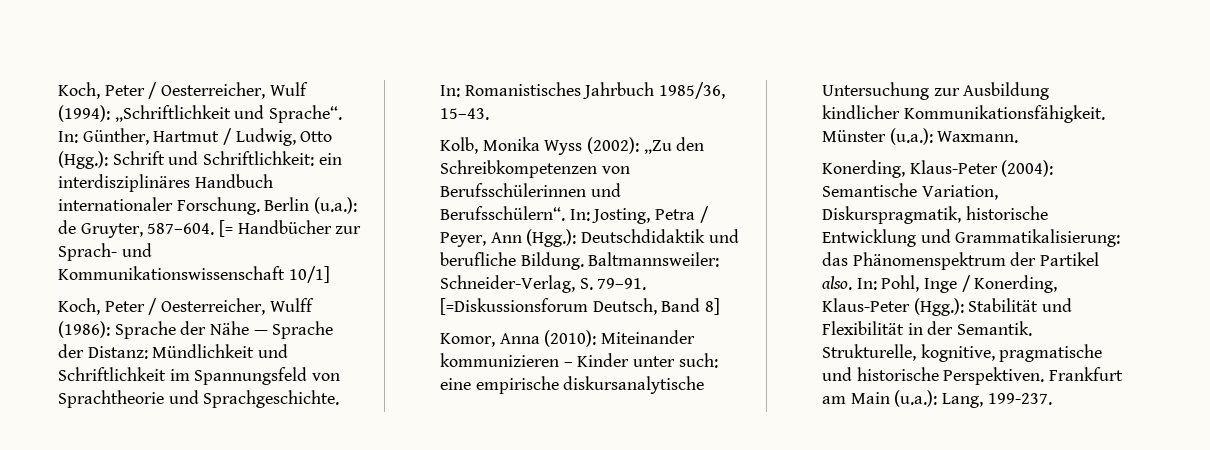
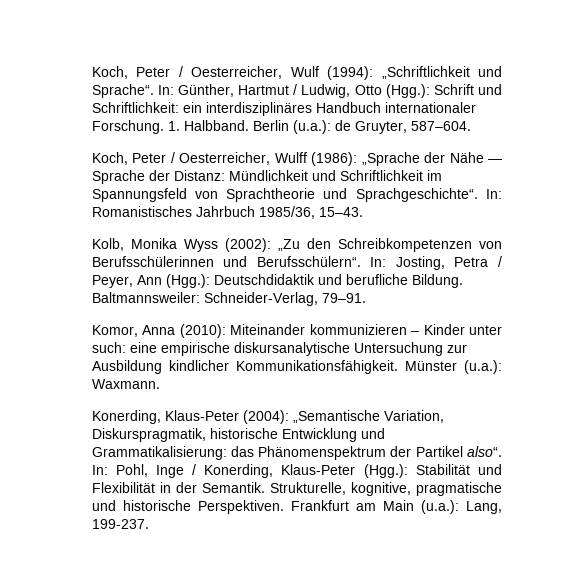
+ 1. Halbband.
- [= Handbücher zur Sprach- und Kommunikationswissenschaft 10/1]
- Koch, Peter / Oesterreicher, Wulff (1986): Sprache der Nähe — Sprache der Distanz: Mündlichkeit und Schriftlichkeit im Spannungsfeld von Sprachtheorie und Sprachgeschichte.
+ Koch, Peter / Oesterreicher, Wulff (1986): „Sprache der Nähe — Sprache der Distanz: Mündlichkeit und Schriftlichkeit im Spannungsfeld von Sprachtheorie und Sprachgeschichte“.
- Baltmannsweiler: Schneider-Verlag, S. 79–91. [=Diskussionsforum Deutsch, Band 8]
+ Baltmannsweiler: Schneider-Verlag, 79–91.
- Konerding, Klaus-Peter (2004): Semantische Variation, Diskurspragmatik, historische Entwicklung und Grammatikalisierung: das Phänomenspektrum der Partikel also.
+ Konerding, Klaus-Peter (2004): „Semantische Variation, Diskurspragmatik, historische Entwicklung und Grammatikalisierung: das Phänomenspektrum der Partikel also“.

